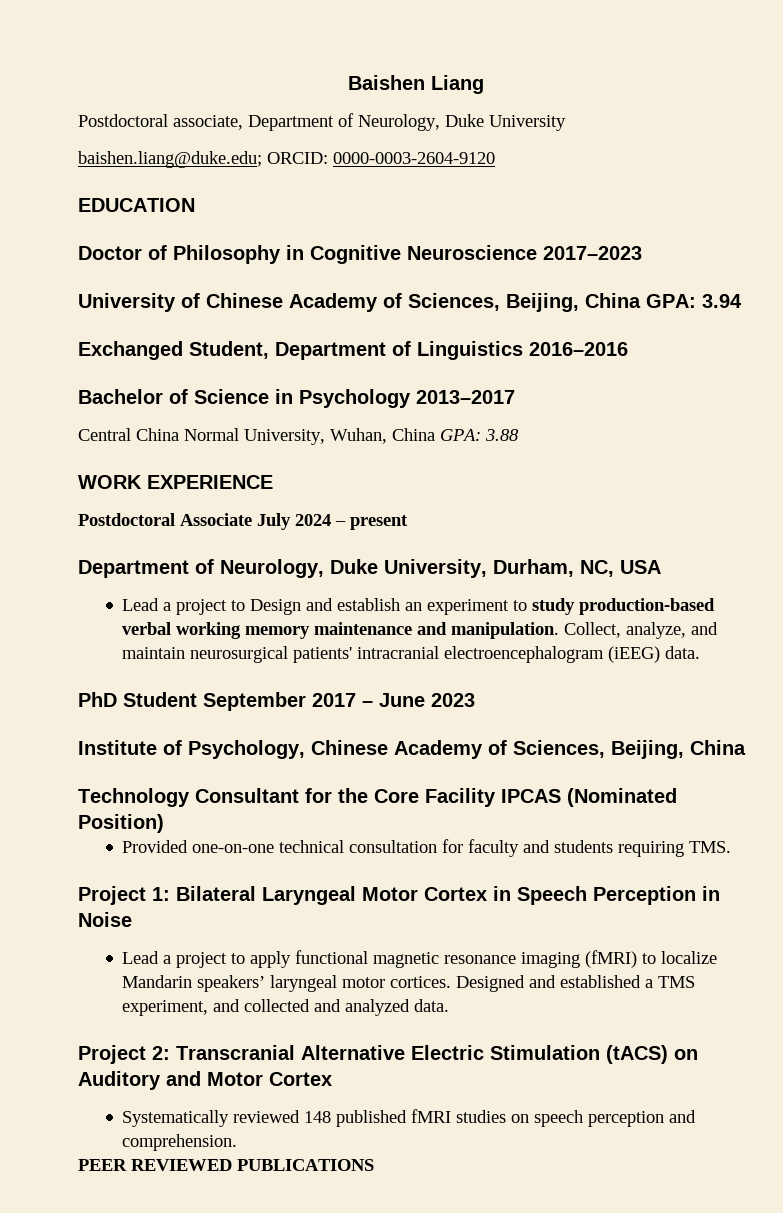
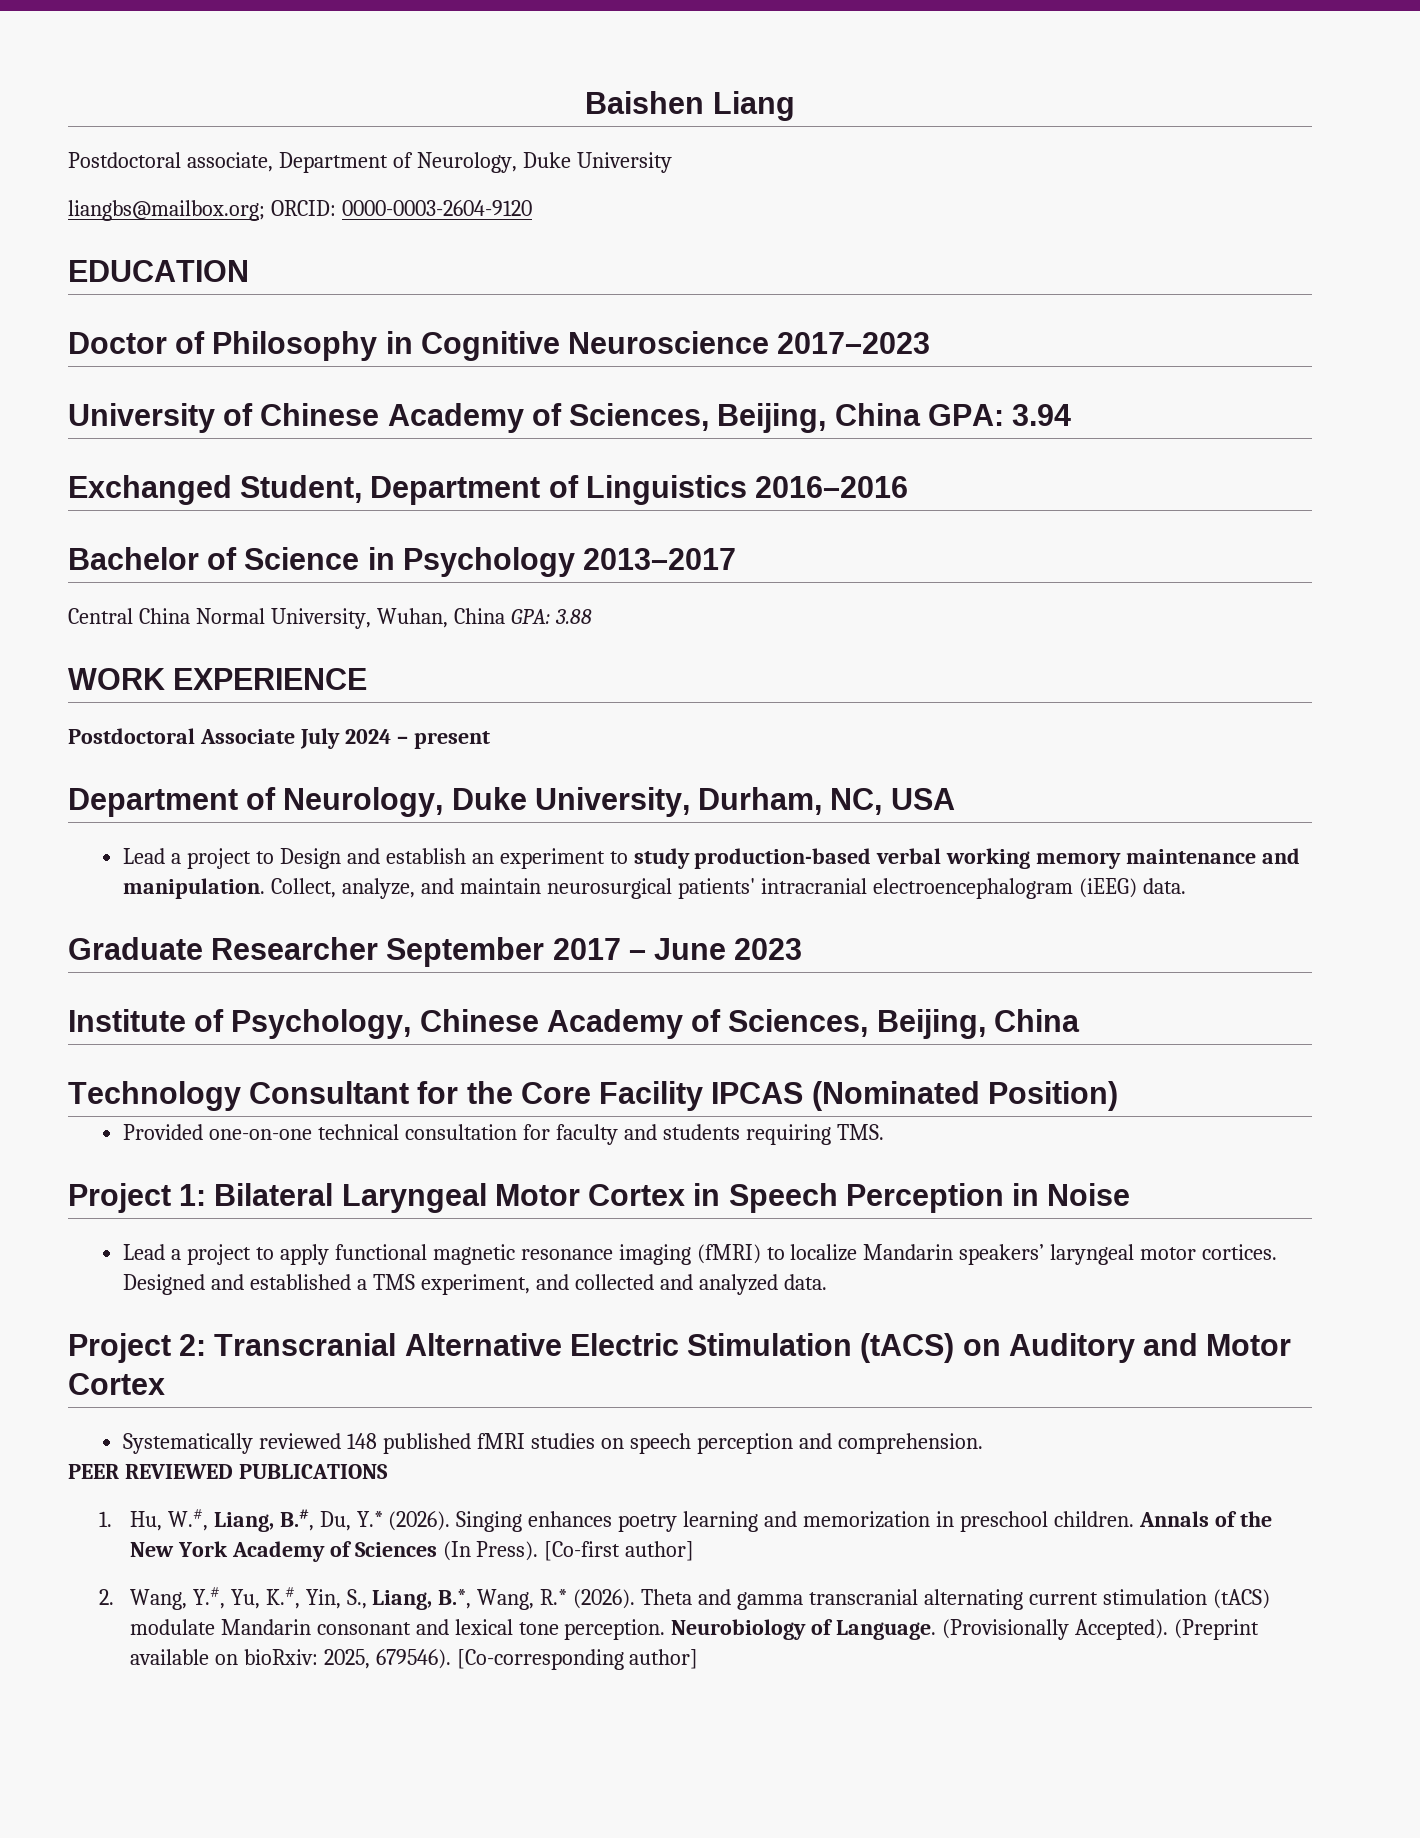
- baishen.liang@duke.edu; ORCID: 0000-0003-2604-9120
+ liangbs@mailbox.org; ORCID: 0000-0003-2604-9120
- PhD Student September 2017 – June 2023
+ Graduate Researcher September 2017 – June 2023
+ 1. Hu, W.#, Liang, B.#, Du, Y.* (2026). Singing enhances poetry learning and memorization in preschool children. Annals of the New York Academy of Sciences (In Press). [Co-first author]
+ 2. Wang, Y.#, Yu, K.#, Yin, S., Liang, B.*, Wang, R.* (2026). Theta and gamma transcranial alternating current stimulation (tACS) modulate Mandarin consonant and lexical tone perception. Neurobiology of Language. (Provisionally Accepted). (Preprint available on bioRxiv: 2025, 679546). [Co-corresponding author]

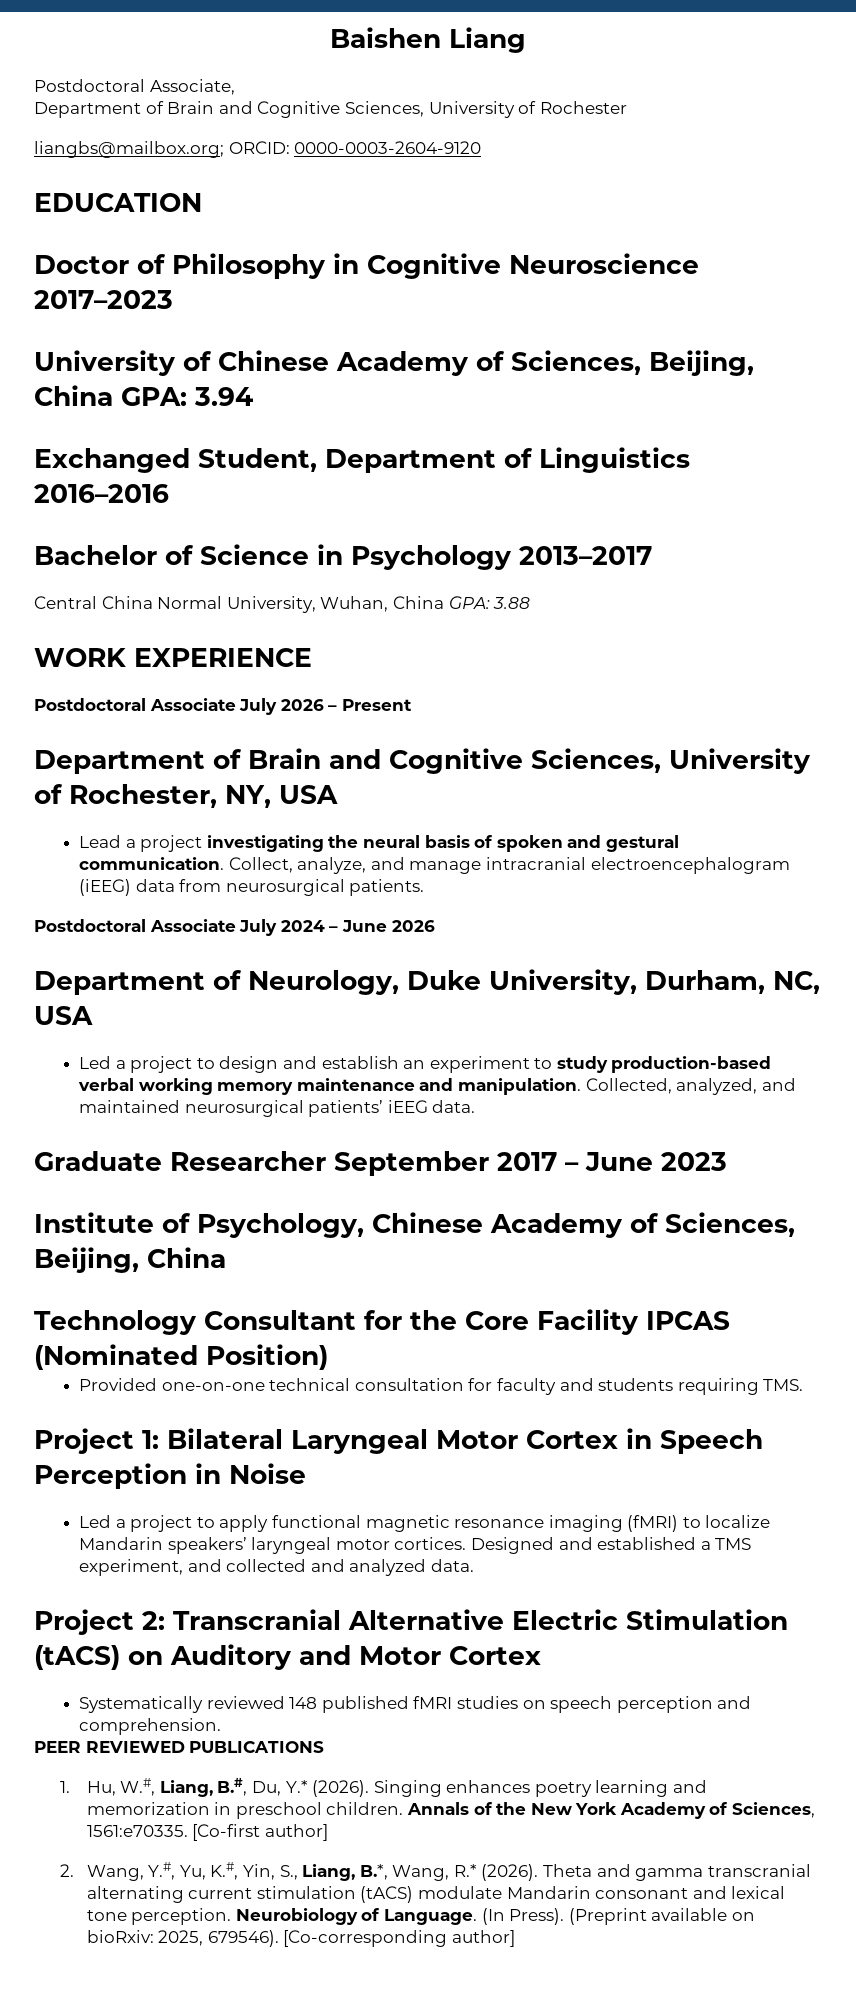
- Postdoctoral associate, Department of Neurology, Duke University
+ Postdoctoral Associate,
+ Department of Brain and Cognitive Sciences, University of Rochester
+ Postdoctoral Associate July 2026 – Present
+ Department of Brain and Cognitive Sciences, University of Rochester, NY, USA
+ Lead a project investigating the neural basis of spoken and gestural communication. Collect, analyze, and manage intracranial electroencephalogram (iEEG) data from neurosurgical patients.
- Postdoctoral Associate July 2024 – present
+ Postdoctoral Associate July 2024 – June 2026
- Lead a project to Design and establish an experiment to study production-based verbal working memory maintenance and manipulation.
+ Led a project to design and establish an experiment to study production-based verbal working memory maintenance and manipulation.
- Collect, analyze, and maintain neurosurgical patients' intracranial electroencephalogram (iEEG) data.
+ Collected, analyzed, and maintained neurosurgical patients’ iEEG data.
- Lead a project to apply functional magnetic resonance imaging (fMRI) to localize Mandarin speakers’ laryngeal motor cortices.
+ Led a project to apply functional magnetic resonance imaging (fMRI) to localize Mandarin speakers’ laryngeal motor cortices.
- Annals of the New York Academy of Sciences (In Press).
+ Annals of the New York Academy of Sciences, 1561:e70335.
- (Provisionally Accepted).
+ (In Press).

